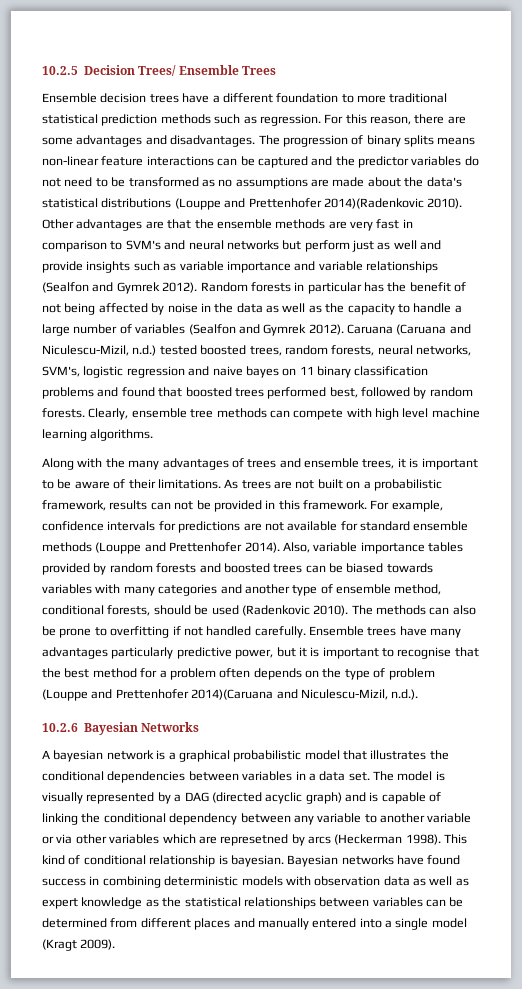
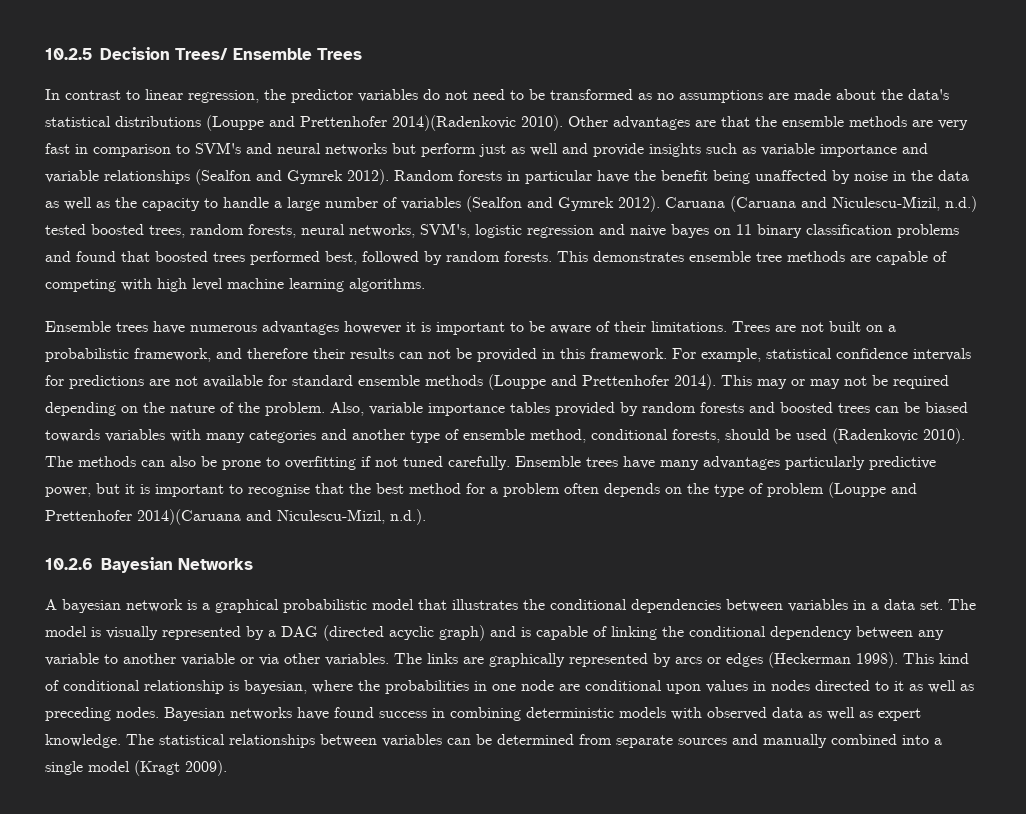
- Ensemble decision trees have a different foundation to more traditional statistical prediction methods such as regression. For this reason, there are some advantages and disadvantages. The progression of binary splits means non-linear feature interactions can be captured and the predictor variables do not need to be transformed as no assumptions are made about the data's statistical distributions (Louppe and Prettenhofer 2014)(Radenkovic 2010).
+ In contrast to linear regression, the predictor variables do not need to be transformed as no assumptions are made about the data's statistical distributions (Louppe and Prettenhofer 2014)(Radenkovic 2010).
- Random forests in particular has the benefit of not being affected by noise in the data as well as the capacity to handle a large number of variables (Sealfon and Gymrek 2012).
+ Random forests in particular have the benefit being unaffected by noise in the data as well as the capacity to handle a large number of variables (Sealfon and Gymrek 2012).
- Clearly, ensemble tree methods can compete with high level machine learning algorithms.
+ This demonstrates ensemble tree methods are capable of competing with high level machine learning algorithms.
- Along with the many advantages of trees and ensemble trees, it is important to be aware of their limitations.
+ Ensemble trees have numerous advantages however it is important to be aware of their limitations.
- As trees are not built on a probabilistic framework, results can not be provided in this framework.
+ Trees are not built on a probabilistic framework, and therefore their results can not be provided in this framework.
- For example, confidence intervals for predictions are not available for standard ensemble methods (Louppe and Prettenhofer 2014).
+ For example, statistical confidence intervals for predictions are not available for standard ensemble methods (Louppe and Prettenhofer 2014).
+ This may or may not be required depending on the nature of the problem.
- The methods can also be prone to overfitting if not handled carefully.
+ The methods can also be prone to overfitting if not tuned carefully.
- The model is visually represented by a DAG (directed acyclic graph) and is capable of linking the conditional dependency between any variable to another variable or via other variables which are represetned by arcs (Heckerman 1998).
+ The model is visually represented by a DAG (directed acyclic graph) and is capable of linking the conditional dependency between any variable to another variable or via other variables. The links are graphically represented by arcs or edges (Heckerman 1998).
- This kind of conditional relationship is bayesian.
+ This kind of conditional relationship is bayesian, where the probabilities in one node are conditional upon values in nodes directed to it as well as preceding nodes.
- Bayesian networks have found success in combining deterministic models with observation data as well as expert knowledge as the statistical relationships between variables can be determined from different places and manually entered into a single model (Kragt 2009).
+ Bayesian networks have found success in combining deterministic models with observed data as well as expert knowledge. The statistical relationships between variables can be determined from separate sources and manually combined into a single model (Kragt 2009).

